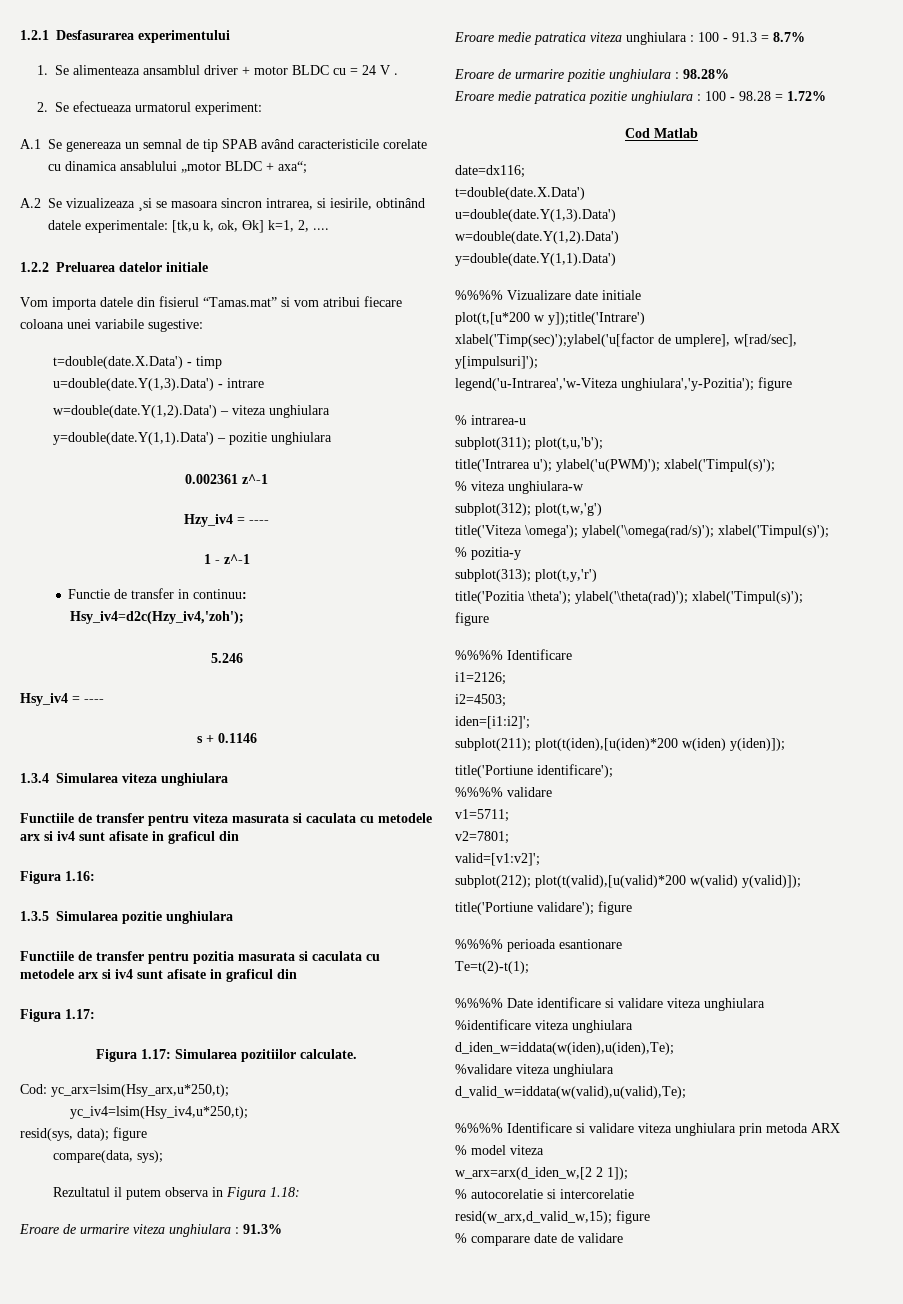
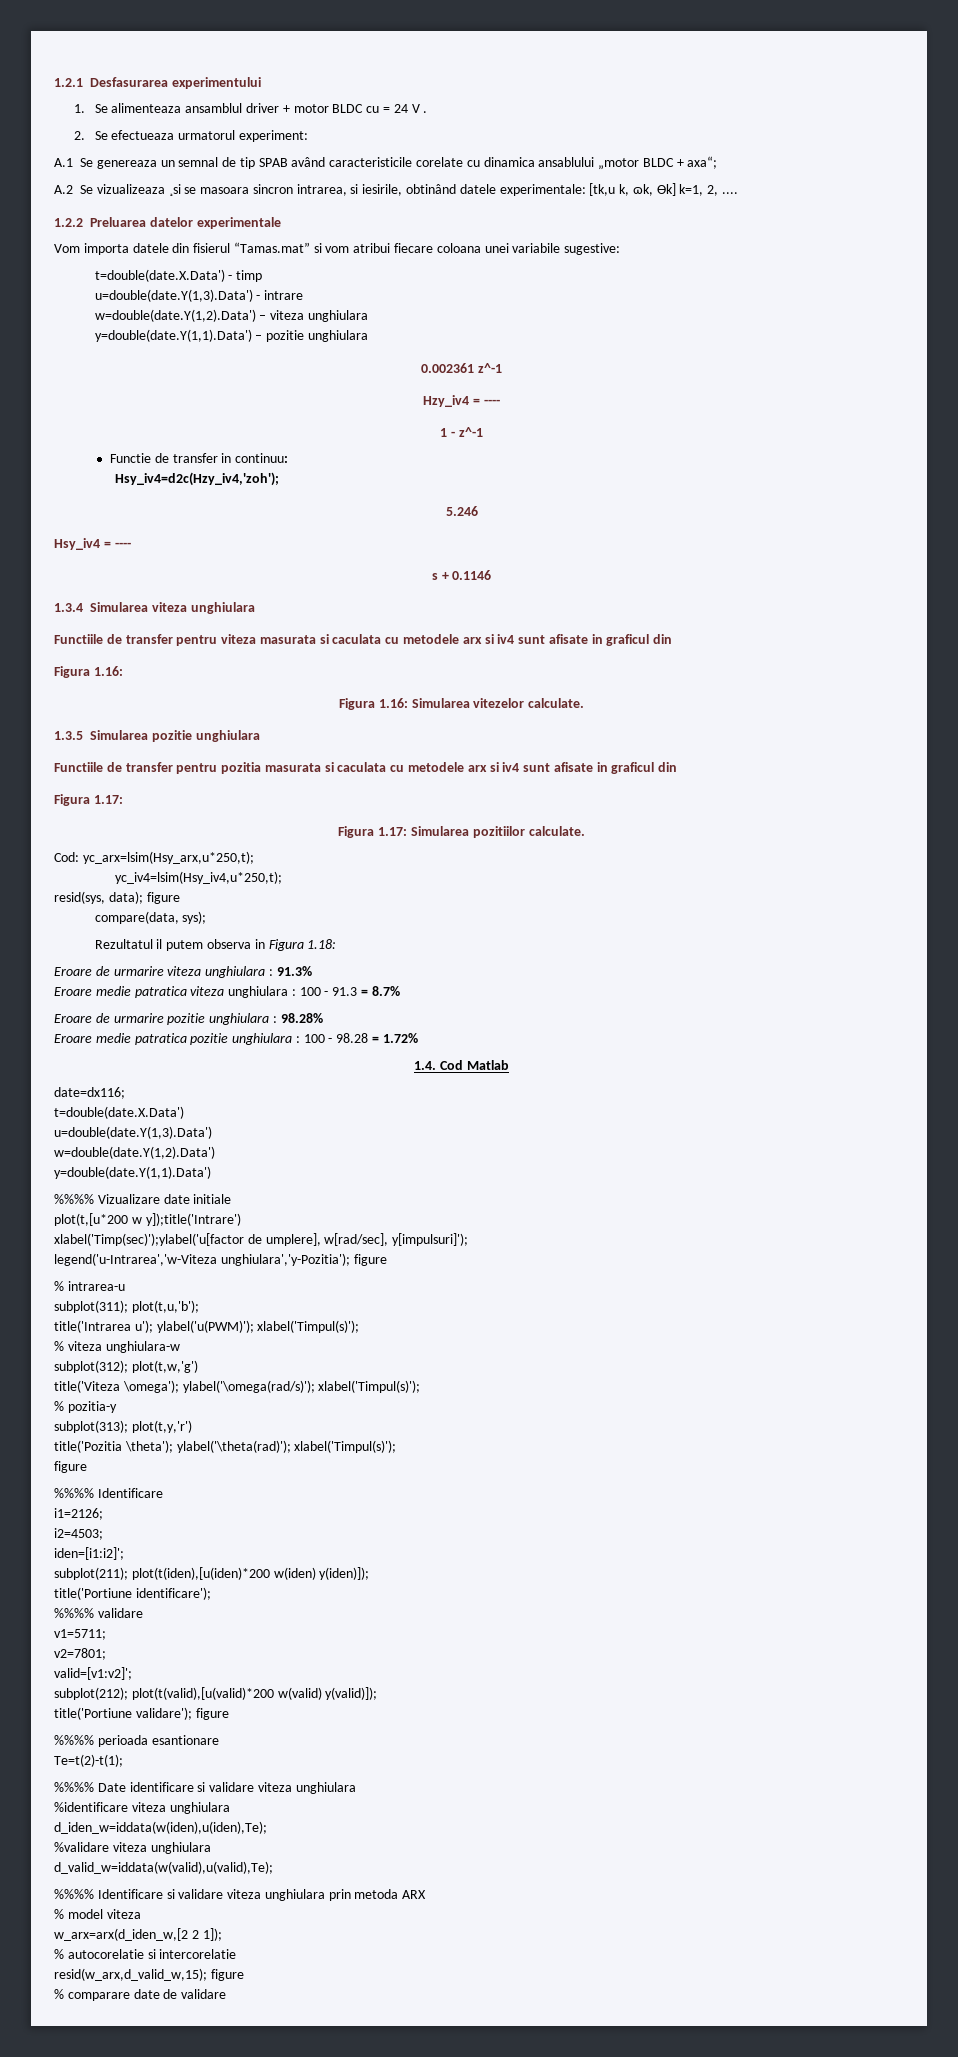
- 1.2.2 Preluarea datelor initiale
+ 1.2.2 Preluarea datelor experimentale
+ Figura 1.16: Simularea vitezelor calculate.
- Cod Matlab
+ 1.4. Cod Matlab

